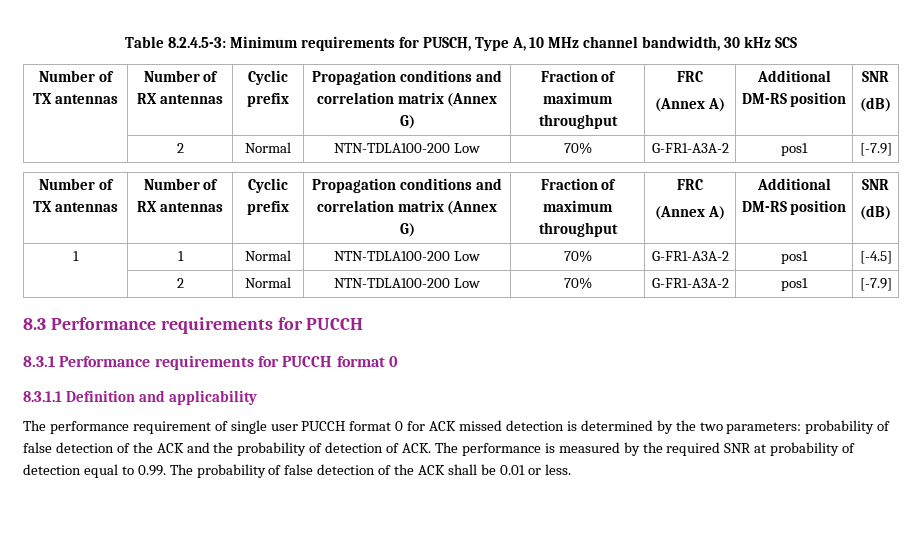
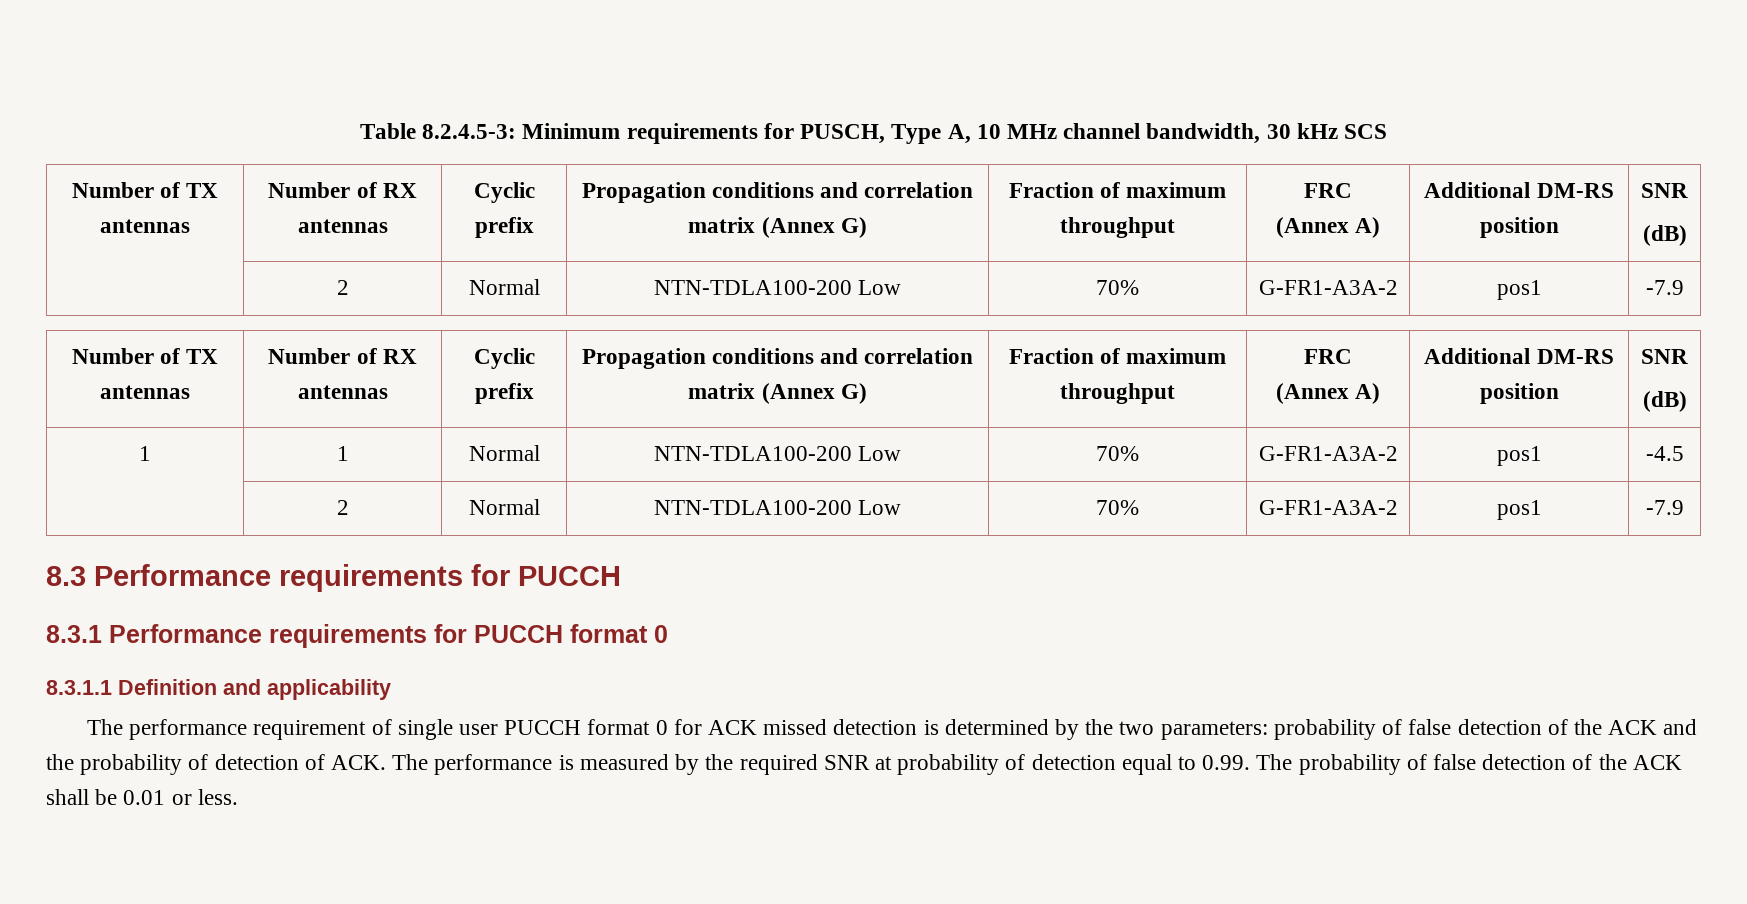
  Table 8.2.4.5-3: Minimum requirements for PUSCH, Type A, 10 MHz channel bandwidth, 30 kHz SCS
  Number of TX antennas | Number of RX antennas | Cyclic prefix | Propagation conditions and correlation matrix (Annex G) | Fraction of maximum throughput | FRC
  (Annex A) | Additional DM-RS position | SNR
  (dB)
- | 2 | Normal | NTN-TDLA100-200 Low | 70% | G-FR1-A3A-2 | pos1 | [-7.9]
+ | 2 | Normal | NTN-TDLA100-200 Low | 70% | G-FR1-A3A-2 | pos1 | -7.9
- 1 | 1 | Normal | NTN-TDLA100-200 Low | 70% | G-FR1-A3A-2 | pos1 | [-4.5]
- | 2 | Normal | NTN-TDLA100-200 Low | 70% | G-FR1-A3A-2 | pos1 | [-7.9]
+ 1 | 1 | Normal | NTN-TDLA100-200 Low | 70% | G-FR1-A3A-2 | pos1 | -4.5
+ | 2 | Normal | NTN-TDLA100-200 Low | 70% | G-FR1-A3A-2 | pos1 | -7.9

